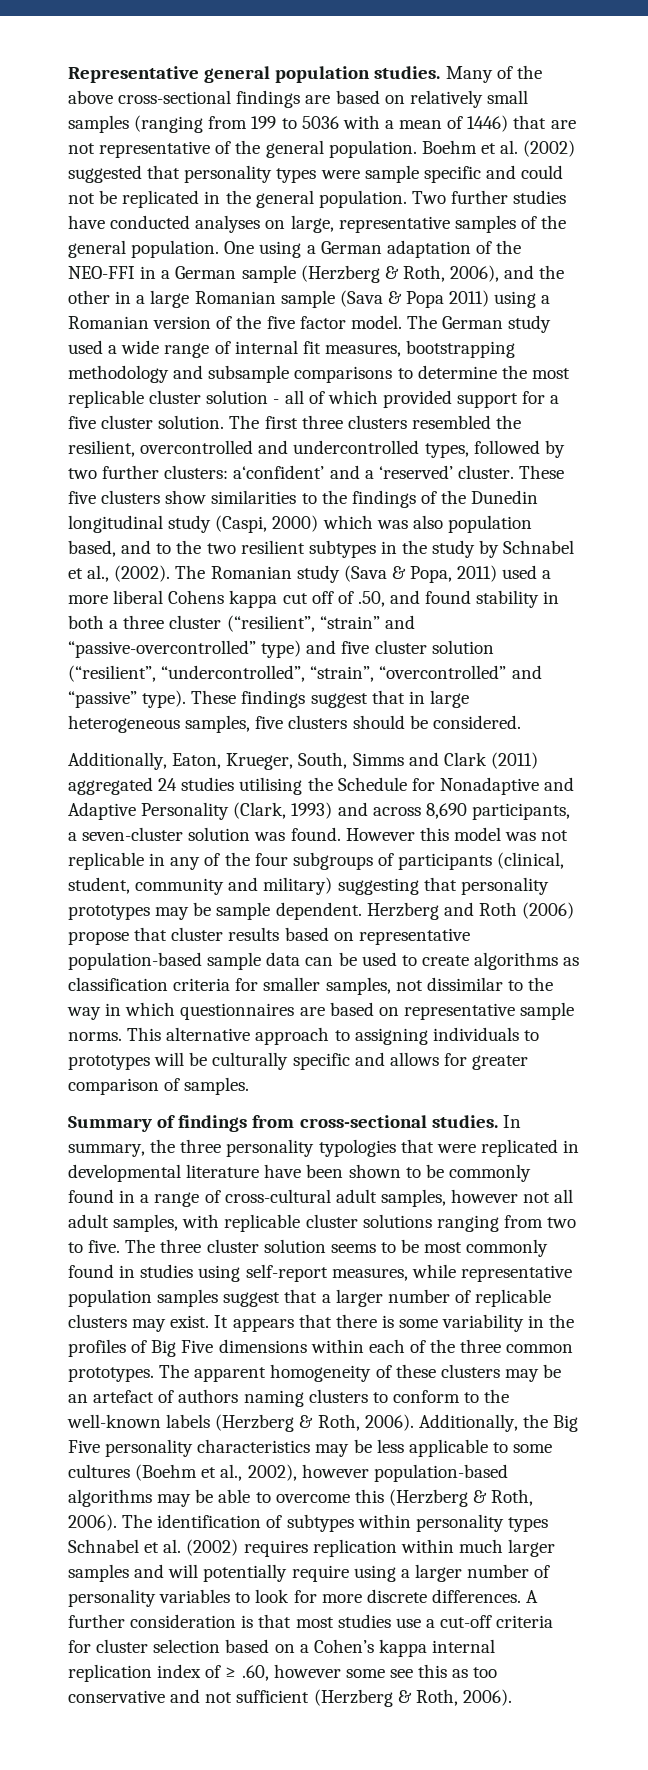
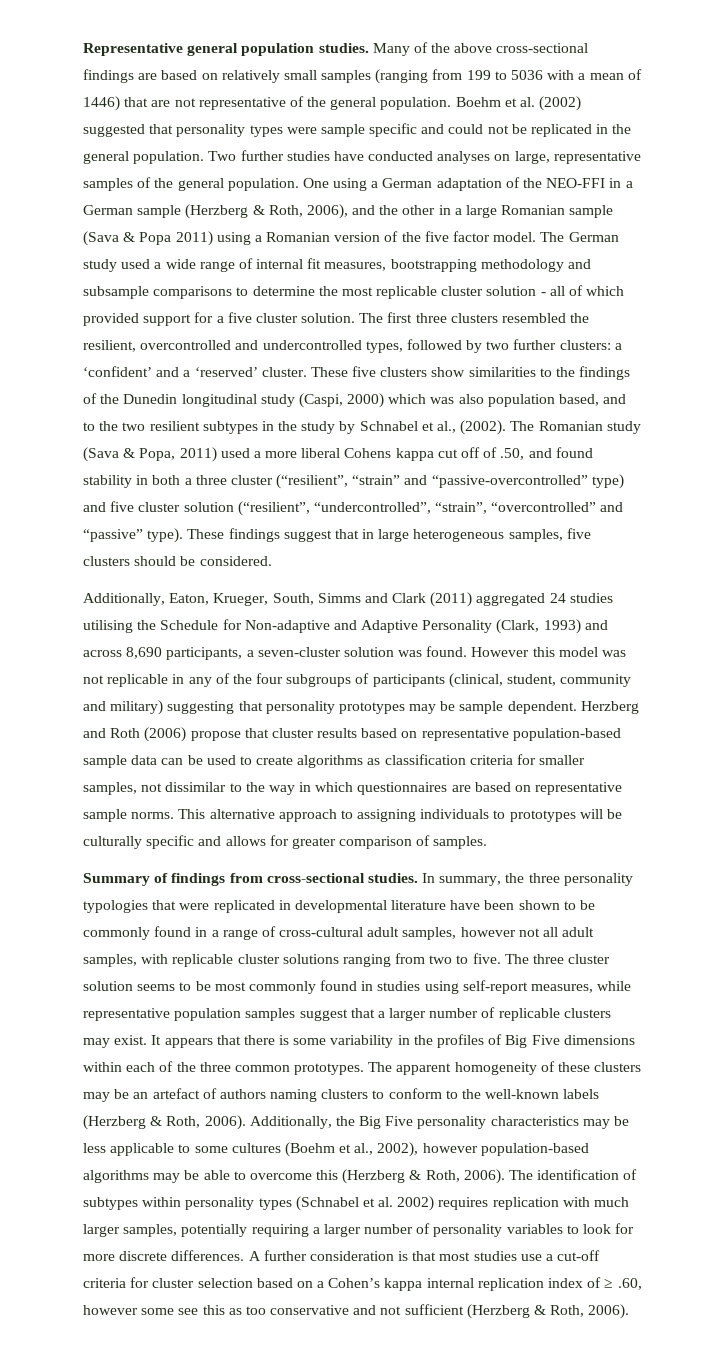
- The first three clusters resembled the resilient, overcontrolled and undercontrolled types, followed by two further clusters: a‘confident’ and a ‘reserved’ cluster.
+ The first three clusters resembled the resilient, overcontrolled and undercontrolled types, followed by two further clusters: a ‘confident’ and a ‘reserved’ cluster.
- Additionally, Eaton, Krueger, South, Simms and Clark (2011) aggregated 24 studies utilising the Schedule for Nonadaptive and Adaptive Personality (Clark, 1993) and across 8,690 participants, a seven-cluster solution was found.
+ Additionally, Eaton, Krueger, South, Simms and Clark (2011) aggregated 24 studies utilising the Schedule for Non-adaptive and Adaptive Personality (Clark, 1993) and across 8,690 participants, a seven-cluster solution was found.
- The identification of subtypes within personality types Schnabel et al. (2002) requires replication within much larger samples and will potentially require using a larger number of personality variables to look for more discrete differences.
+ The identification of subtypes within personality types (Schnabel et al. 2002) requires replication with much larger samples, potentially requiring a larger number of personality variables to look for more discrete differences.

